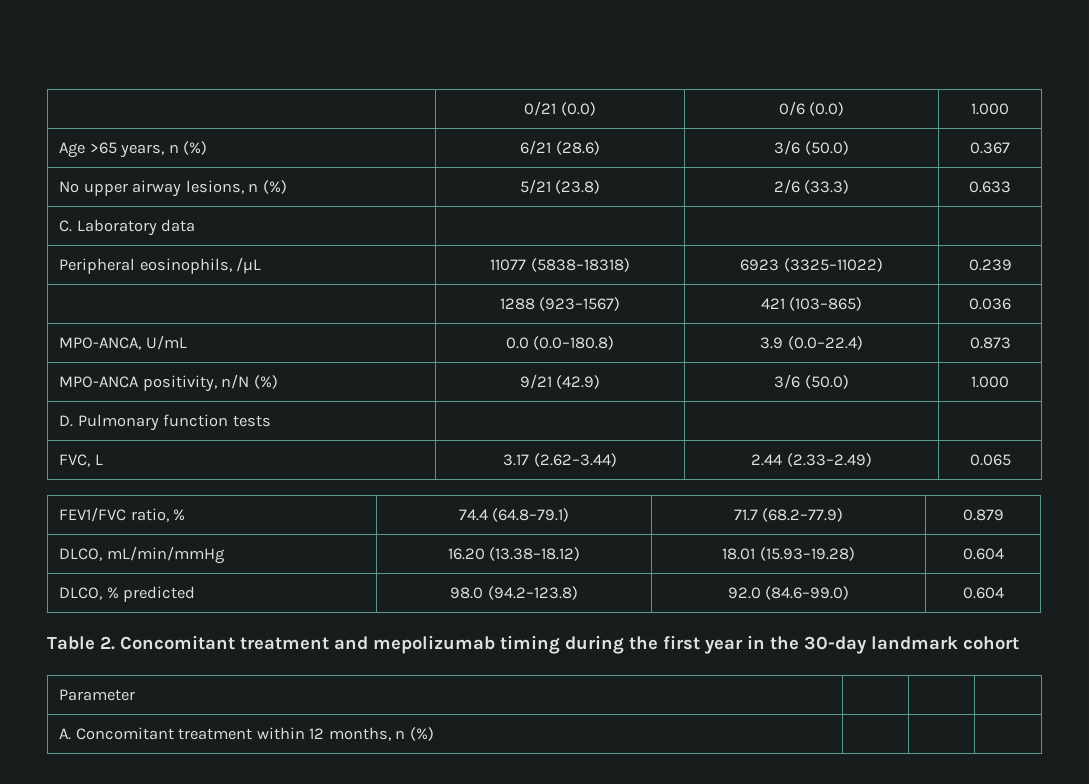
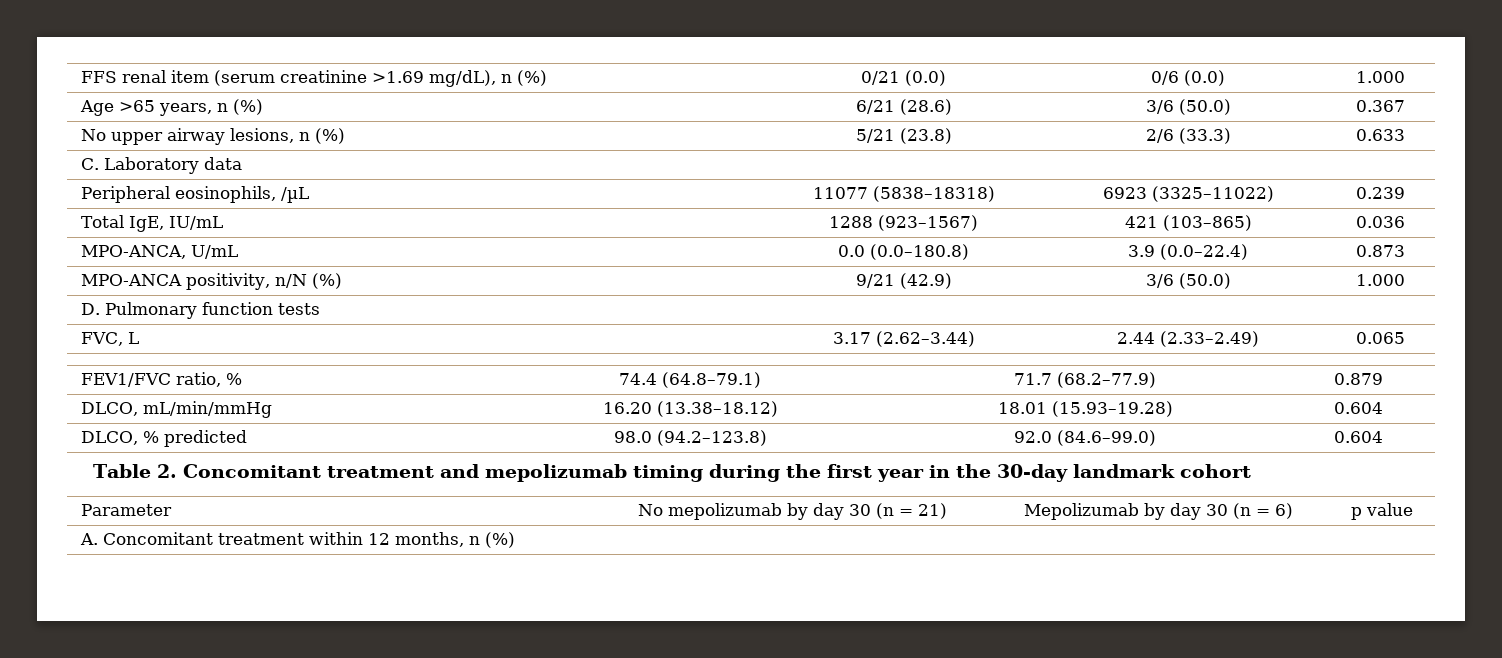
- | 0/21 (0.0) | 0/6 (0.0) | 1.000
+ FFS renal item (serum creatinine >1.69 mg/dL), n (%) | 0/21 (0.0) | 0/6 (0.0) | 1.000
- | 1288 (923–1567) | 421 (103–865) | 0.036
+ Total IgE, IU/mL | 1288 (923–1567) | 421 (103–865) | 0.036
- Parameter | | |
+ Parameter | No mepolizumab by day 30 (n = 21) | Mepolizumab by day 30 (n = 6) | p value

